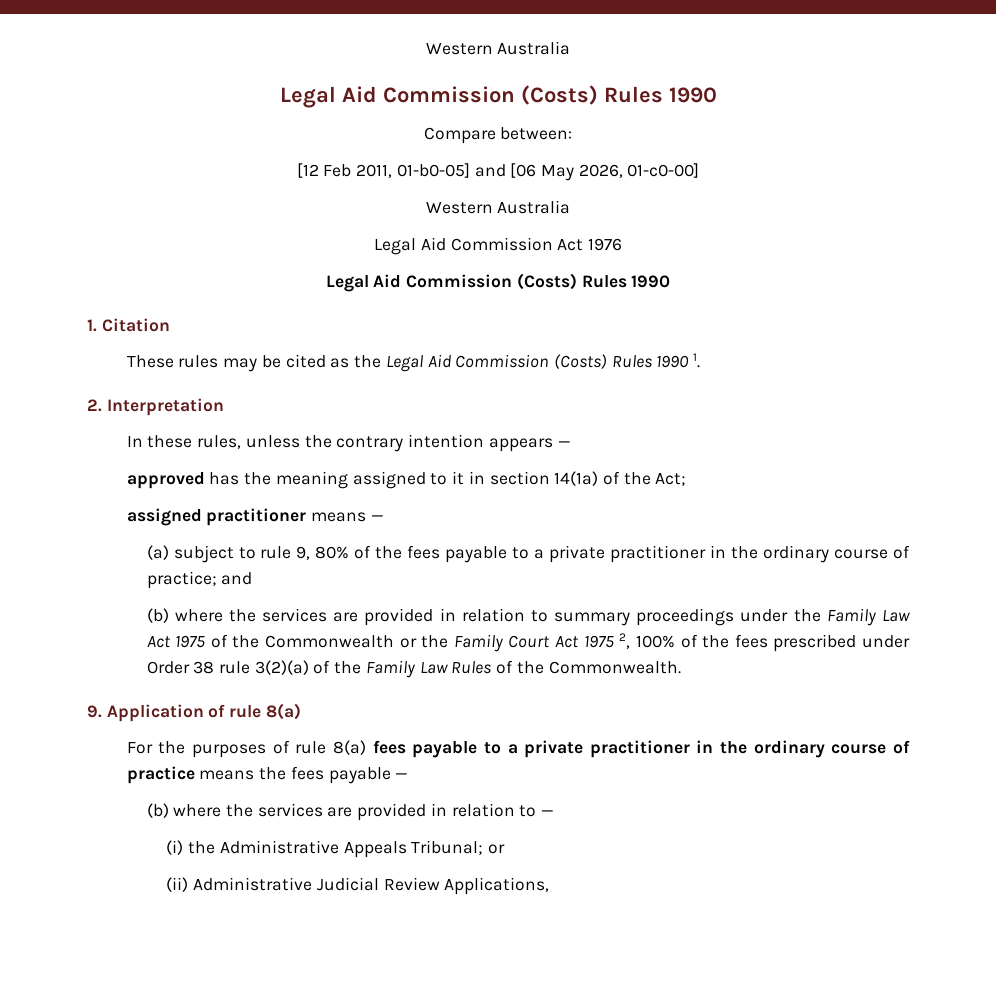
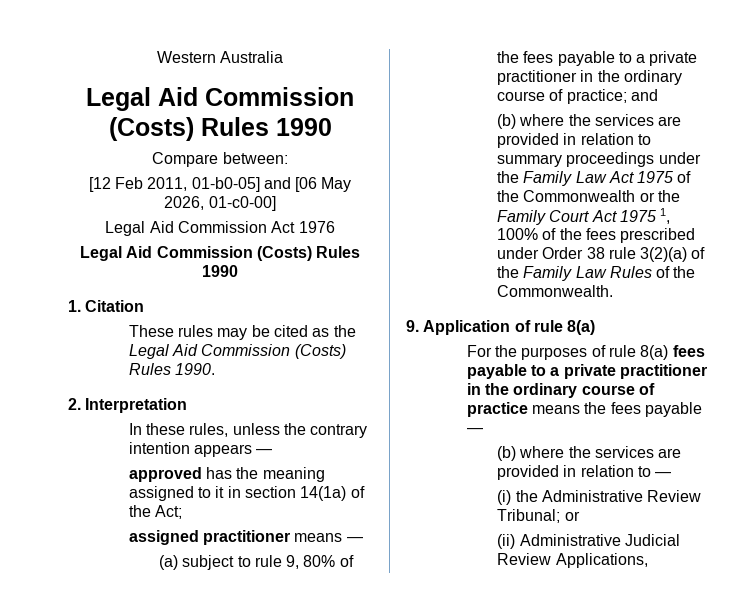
  [12 Feb 2011, 01-b0-05] and [06 May 2026, 01-c0-00]
- Western Australia
- These rules may be cited as the Legal Aid Commission (Costs) Rules 1990 1.
+ These rules may be cited as the Legal Aid Commission (Costs) Rules 1990.
- (b) where the services are provided in relation to summary proceedings under the Family Law Act 1975 of the Commonwealth or the Family Court Act 1975 2, 100% of the fees prescribed under Order 38 rule 3(2)(a) of the Family Law Rules of the Commonwealth.
+ (b) where the services are provided in relation to summary proceedings under the Family Law Act 1975 of the Commonwealth or the Family Court Act 1975 1, 100% of the fees prescribed under Order 38 rule 3(2)(a) of the Family Law Rules of the Commonwealth.
- (i) the Administrative Appeals Tribunal; or
+ (i) the Administrative Review Tribunal; or

